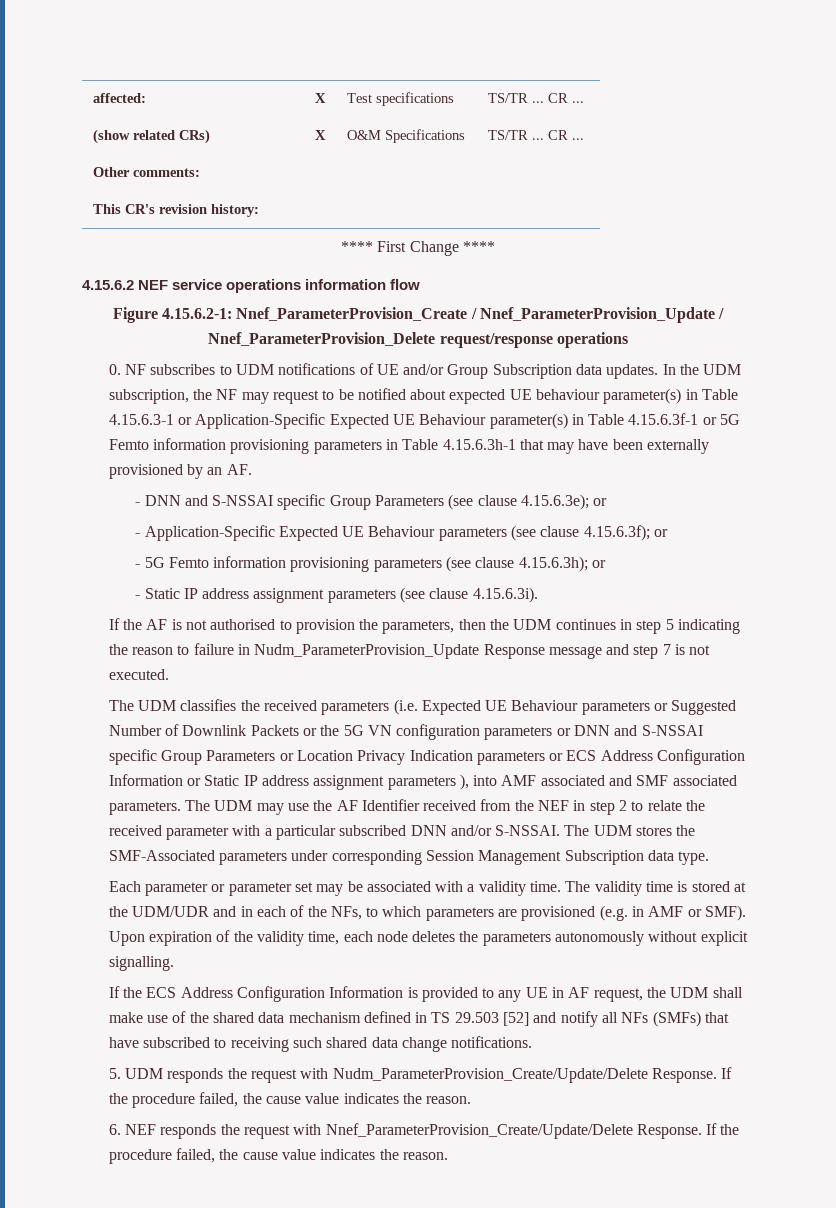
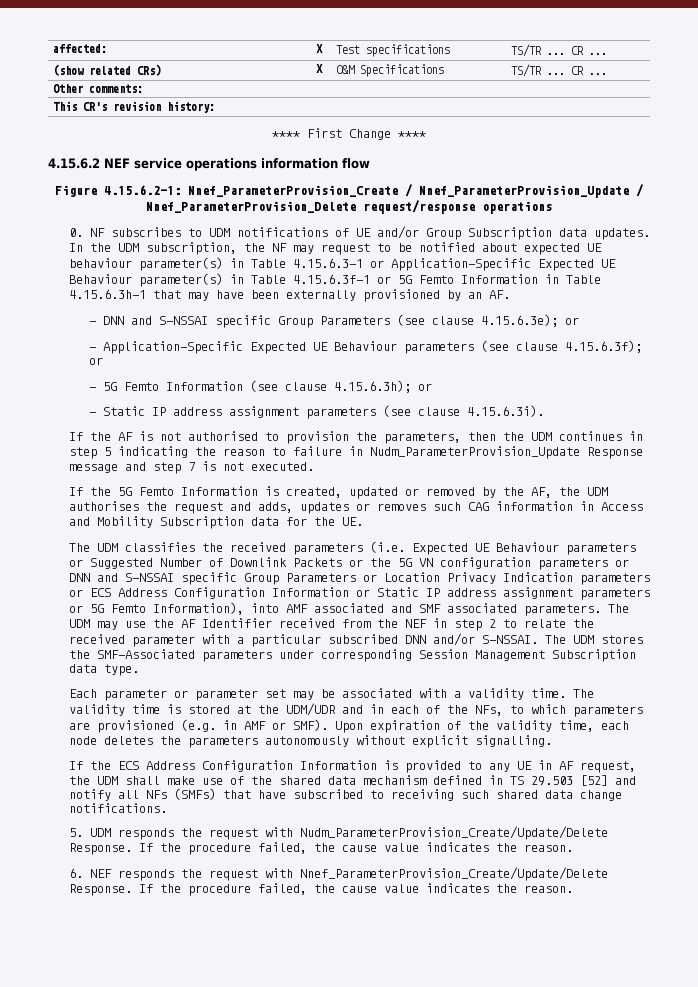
- In the UDM subscription, the NF may request to be notified about expected UE behaviour parameter(s) in Table 4.15.6.3-1 or Application-Specific Expected UE Behaviour parameter(s) in Table 4.15.6.3f-1 or 5G Femto information provisioning parameters in Table 4.15.6.3h-1 that may have been externally provisioned by an AF.
+ In the UDM subscription, the NF may request to be notified about expected UE behaviour parameter(s) in Table 4.15.6.3-1 or Application-Specific Expected UE Behaviour parameter(s) in Table 4.15.6.3f-1 or 5G Femto Information in Table 4.15.6.3h-1 that may have been externally provisioned by an AF.
- - 5G Femto information provisioning parameters (see clause 4.15.6.3h); or
+ - 5G Femto Information (see clause 4.15.6.3h); or
+ If the 5G Femto Information is created, updated or removed by the AF, the UDM authorises the request and adds, updates or removes such CAG information in Access and Mobility Subscription data for the UE.
- The UDM classifies the received parameters (i.e. Expected UE Behaviour parameters or Suggested Number of Downlink Packets or the 5G VN configuration parameters or DNN and S-NSSAI specific Group Parameters or Location Privacy Indication parameters or ECS Address Configuration Information or Static IP address assignment parameters ), into AMF associated and SMF associated parameters.
+ The UDM classifies the received parameters (i.e. Expected UE Behaviour parameters or Suggested Number of Downlink Packets or the 5G VN configuration parameters or DNN and S-NSSAI specific Group Parameters or Location Privacy Indication parameters or ECS Address Configuration Information or Static IP address assignment parameters or 5G Femto Information), into AMF associated and SMF associated parameters.

